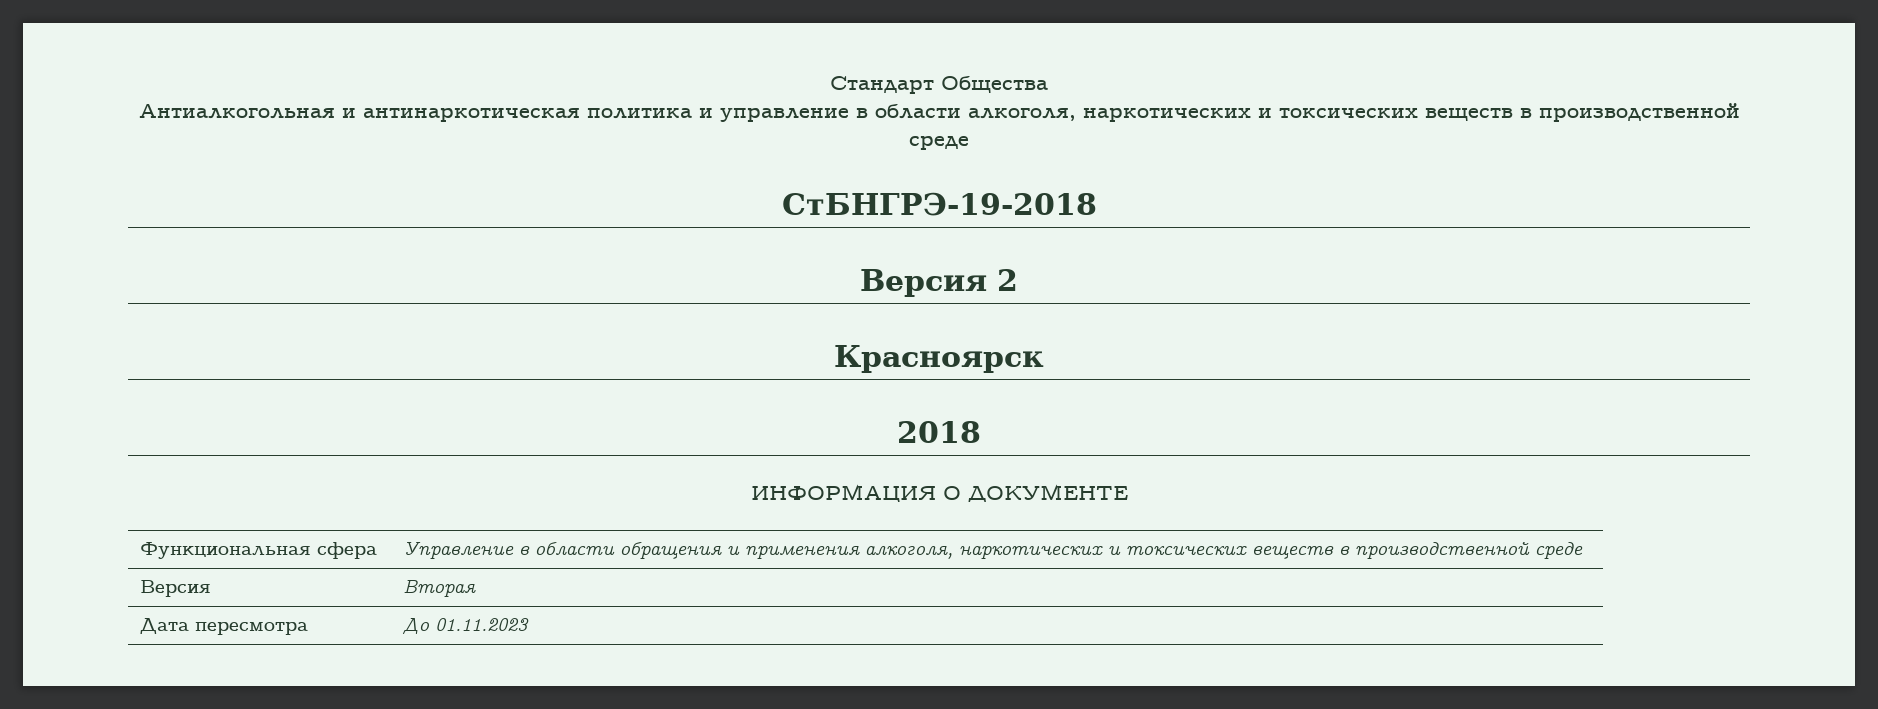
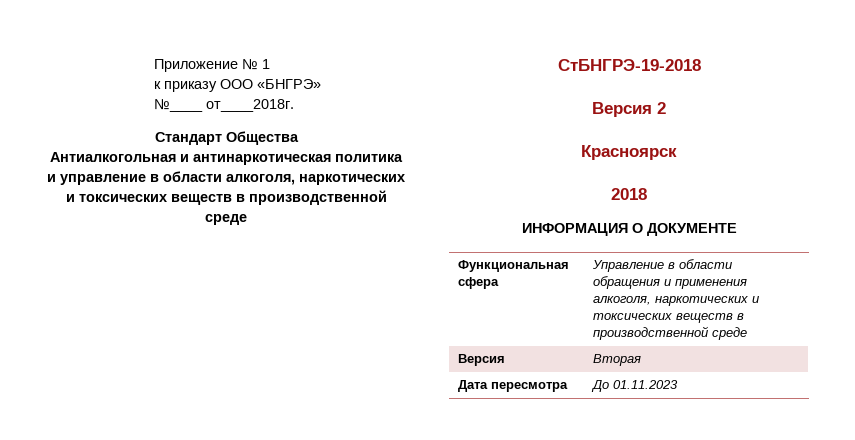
+ Приложение № 1
+ к приказу ООО «БНГРЭ»
+ №____ от____2018г.

